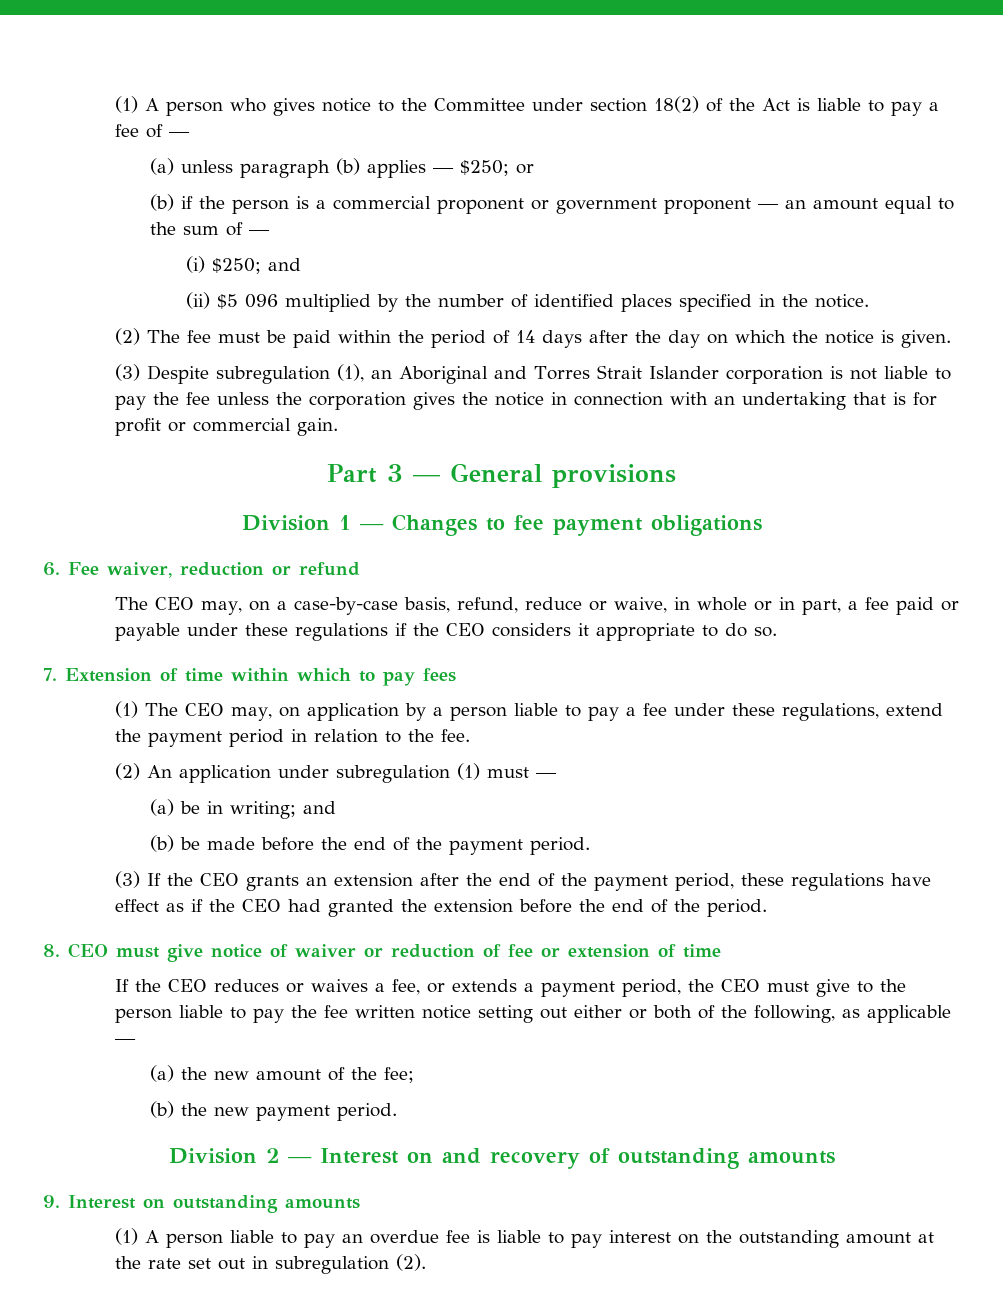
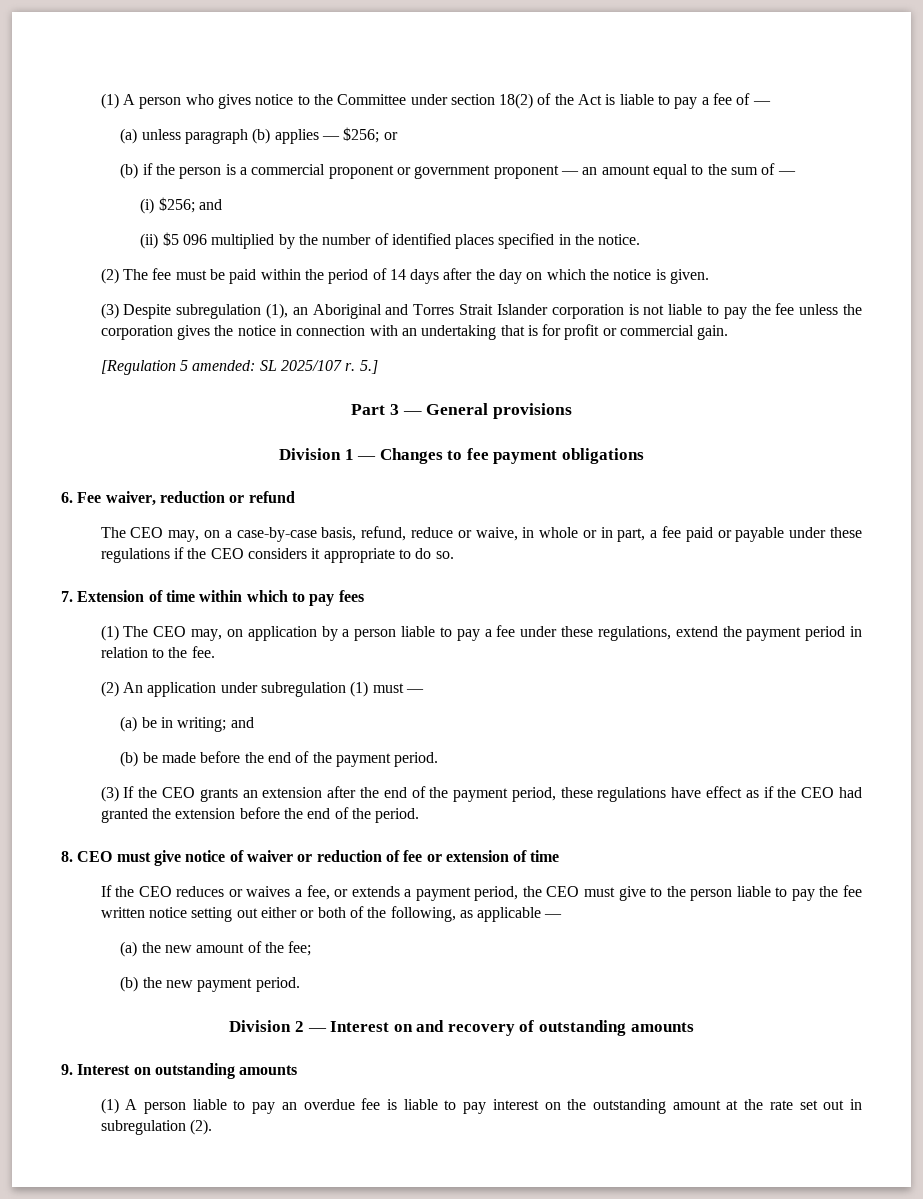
- (a) unless paragraph (b) applies — $250; or
+ (a) unless paragraph (b) applies — $256; or
- (i) $250; and
+ (i) $256; and
+ [Regulation 5 amended: SL 2025/107 r. 5.]

